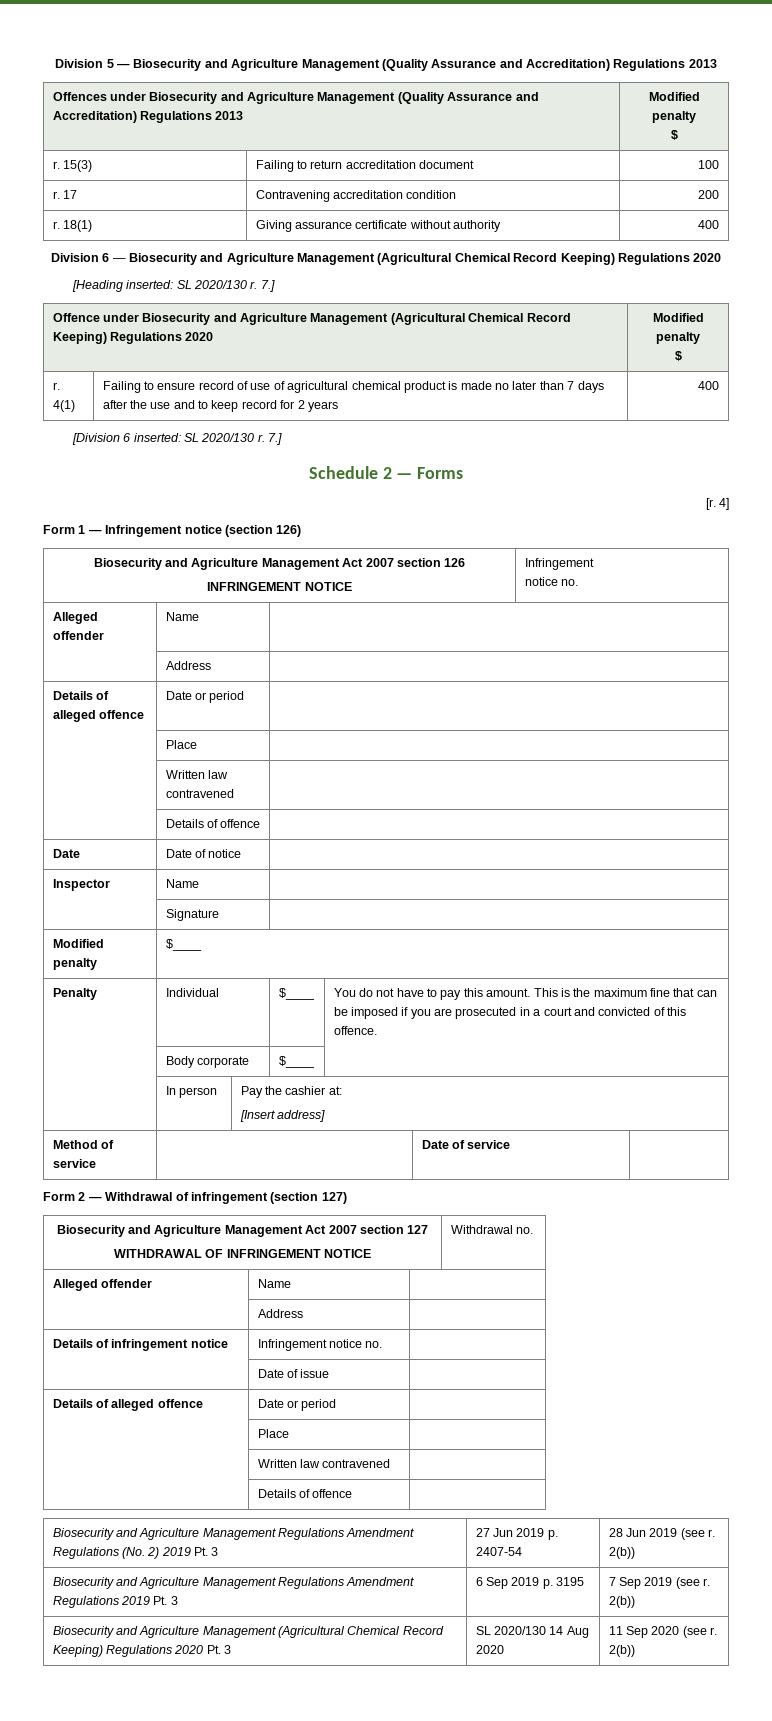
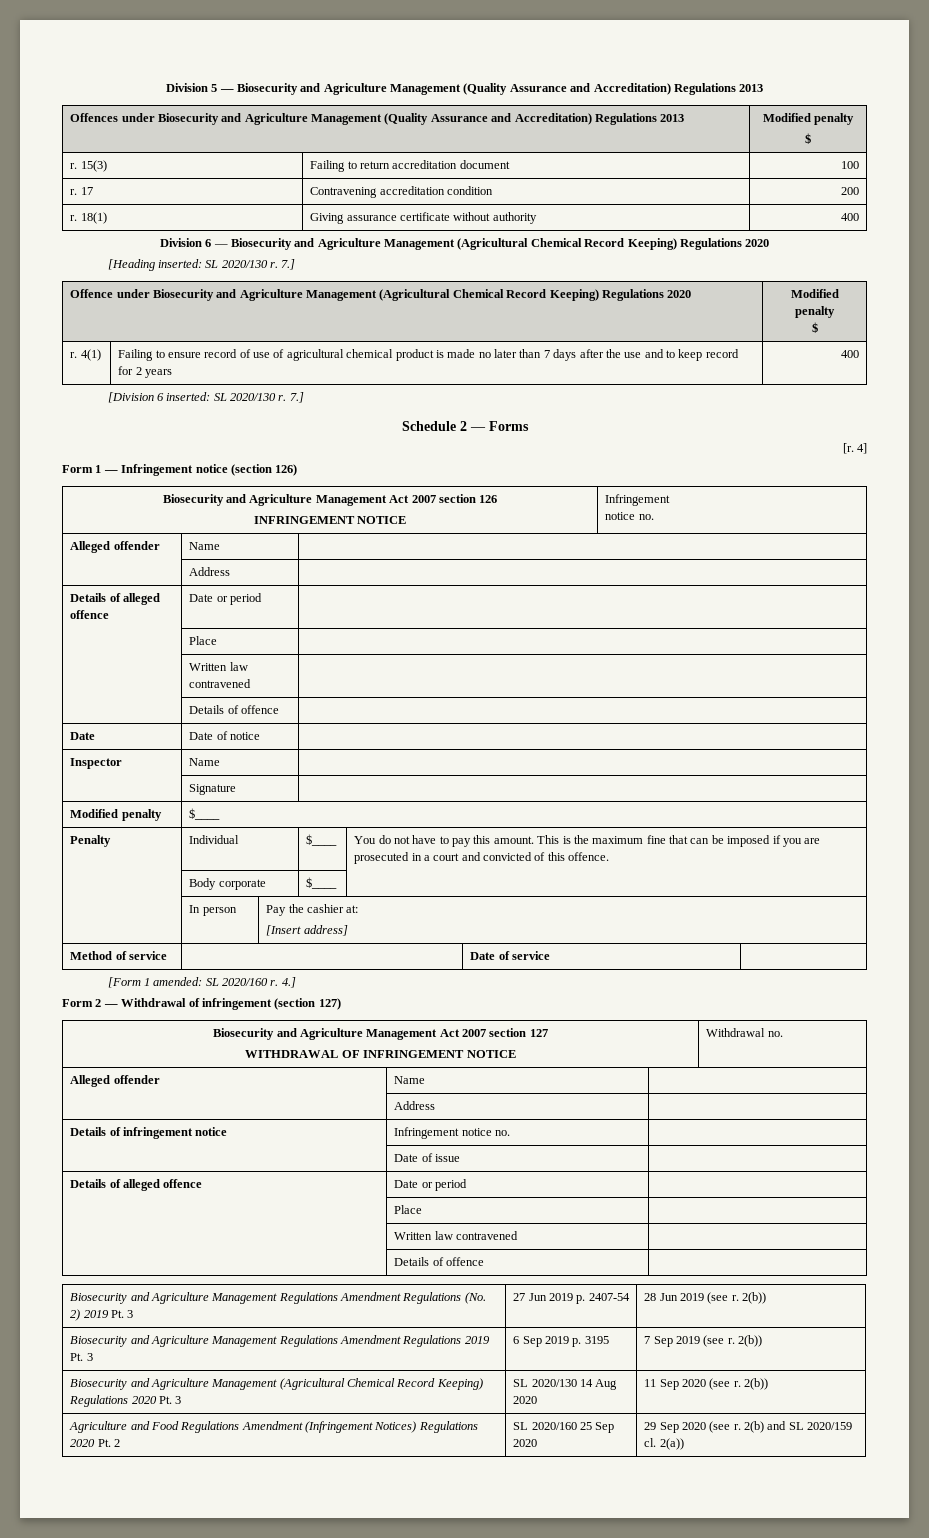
+ [Form 1 amended: SL 2020/160 r. 4.]
+ Agriculture and Food Regulations Amendment (Infringement Notices) Regulations 2020 Pt. 2 | SL 2020/160 25 Sep 2020 | 29 Sep 2020 (see r. 2(b) and SL 2020/159 cl. 2(a))

